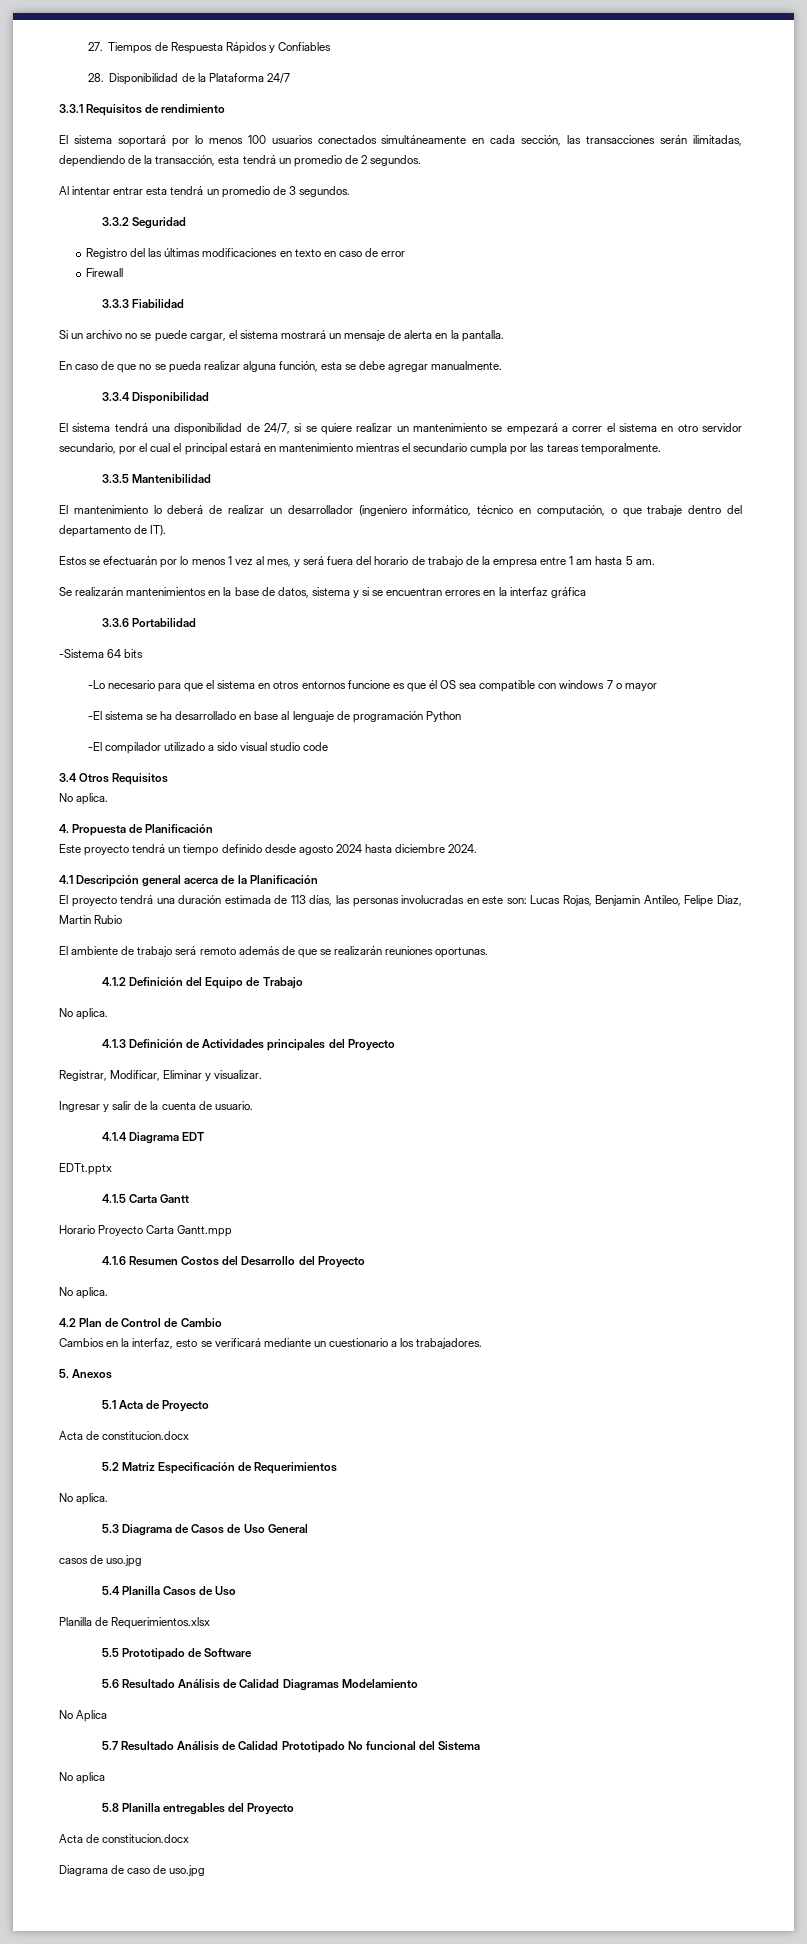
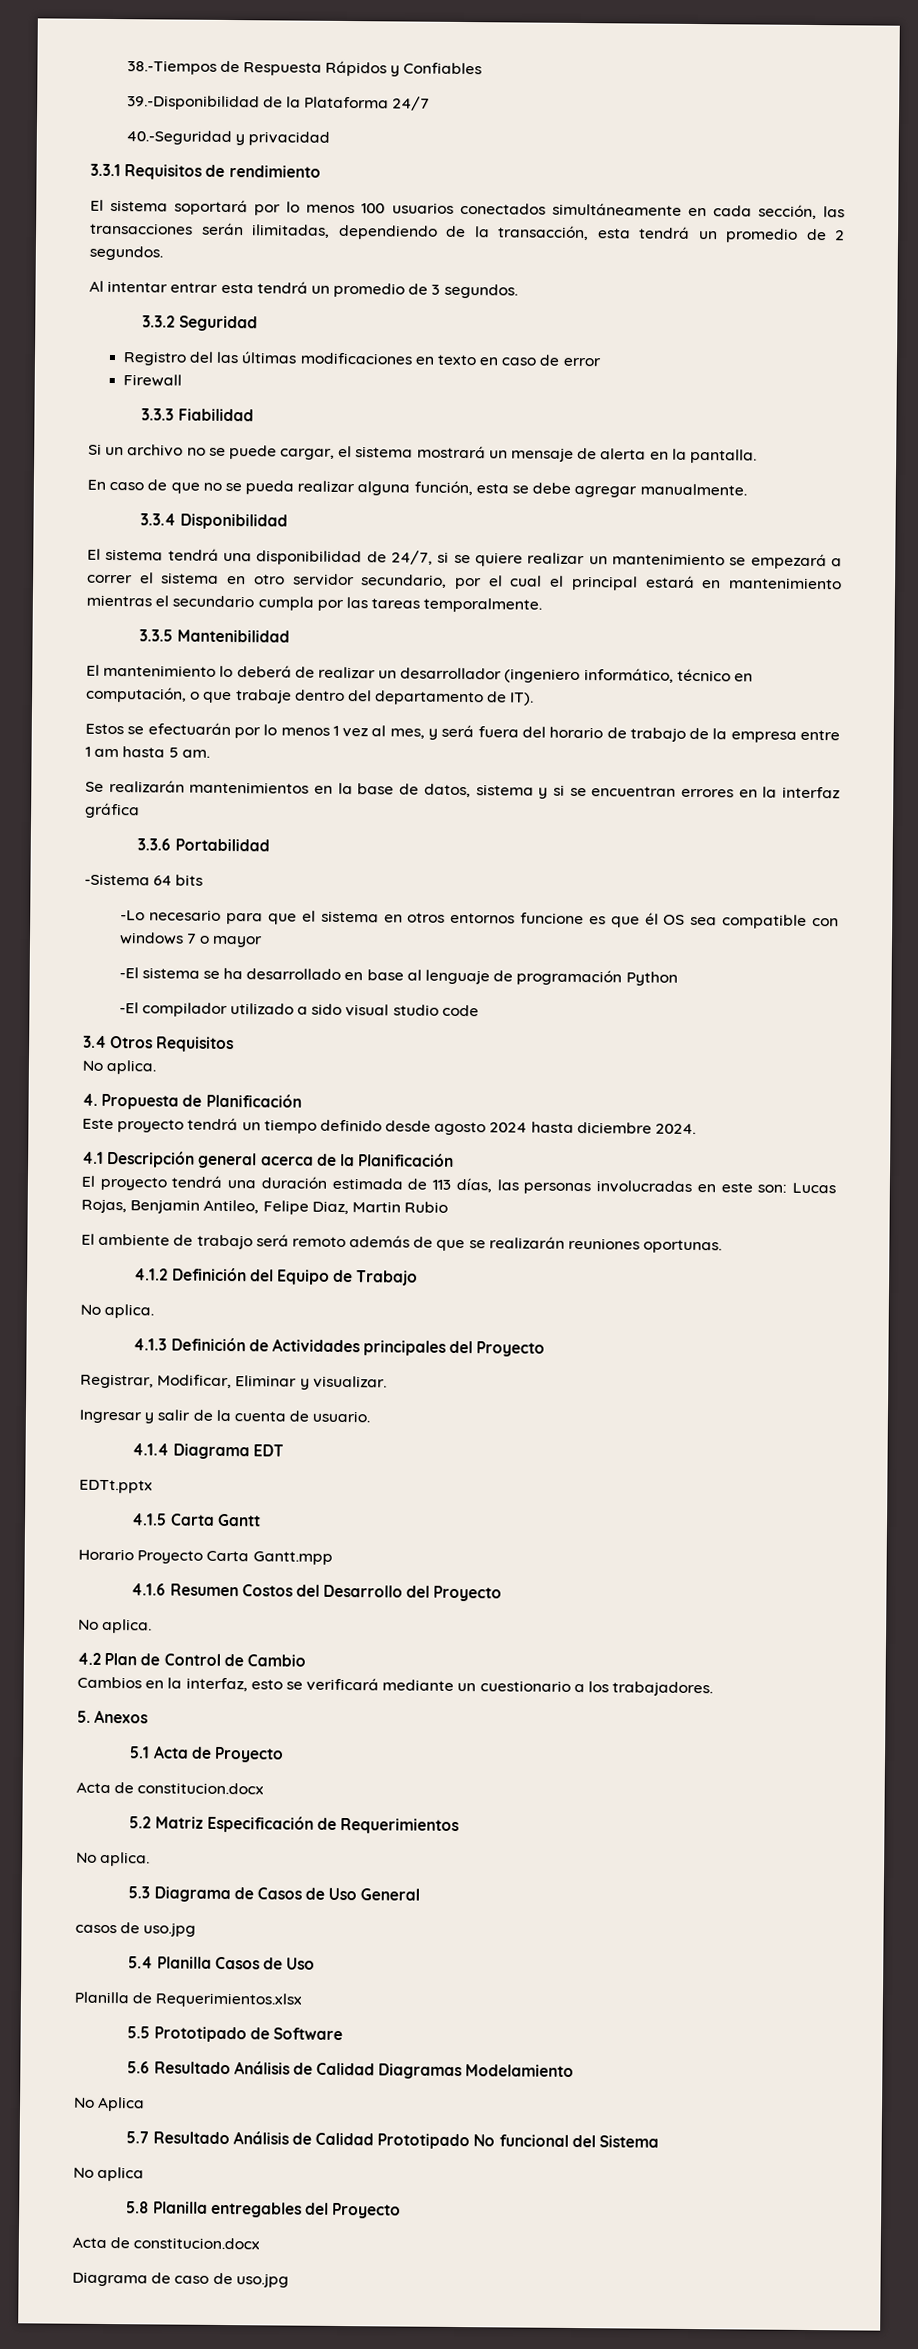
- 27. Tiempos de Respuesta Rápidos y Confiables
+ 38.-Tiempos de Respuesta Rápidos y Confiables
- 28. Disponibilidad de la Plataforma 24/7
+ 39.-Disponibilidad de la Plataforma 24/7
+ 40.-Seguridad y privacidad

